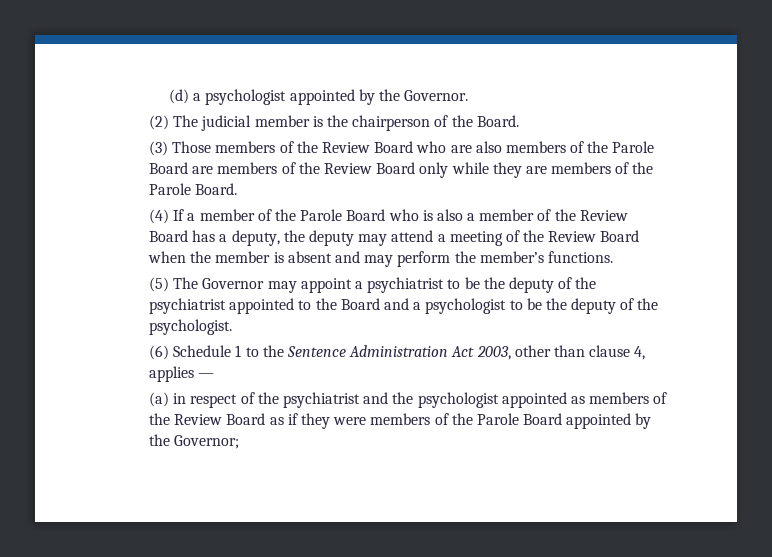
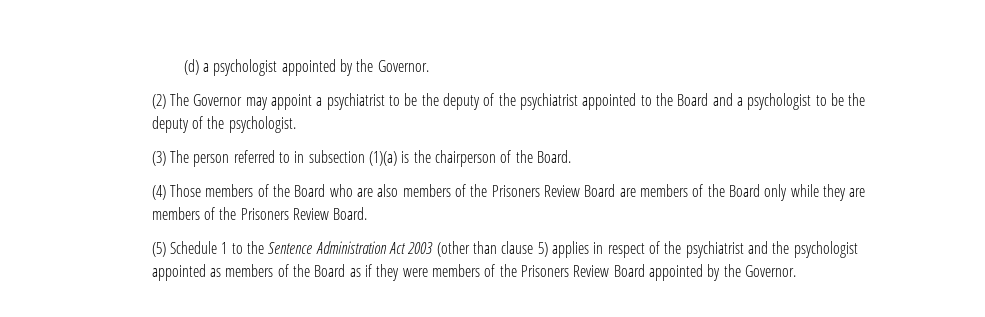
- (2) The judicial member is the chairperson of the Board.
- (3) Those members of the Review Board who are also members of the Parole Board are members of the Review Board only while they are members of the Parole Board.
- (4) If a member of the Parole Board who is also a member of the Review Board has a deputy, the deputy may attend a meeting of the Review Board when the member is absent and may perform the member’s functions.
- (5) The Governor may appoint a psychiatrist to be the deputy of the psychiatrist appointed to the Board and a psychologist to be the deputy of the psychologist.
+ (2) The Governor may appoint a psychiatrist to be the deputy of the psychiatrist appointed to the Board and a psychologist to be the deputy of the psychologist.
- (6) Schedule 1 to the Sentence Administration Act 2003, other than clause 4, applies —
- (a) in respect of the psychiatrist and the psychologist appointed as members of the Review Board as if they were members of the Parole Board appointed by the Governor;
+ (3) The person referred to in subsection (1)(a) is the chairperson of the Board.
+ (4) Those members of the Board who are also members of the Prisoners Review Board are members of the Board only while they are members of the Prisoners Review Board.
+ (5) Schedule 1 to the Sentence Administration Act 2003 (other than clause 5) applies in respect of the psychiatrist and the psychologist appointed as members of the Board as if they were members of the Prisoners Review Board appointed by the Governor.

